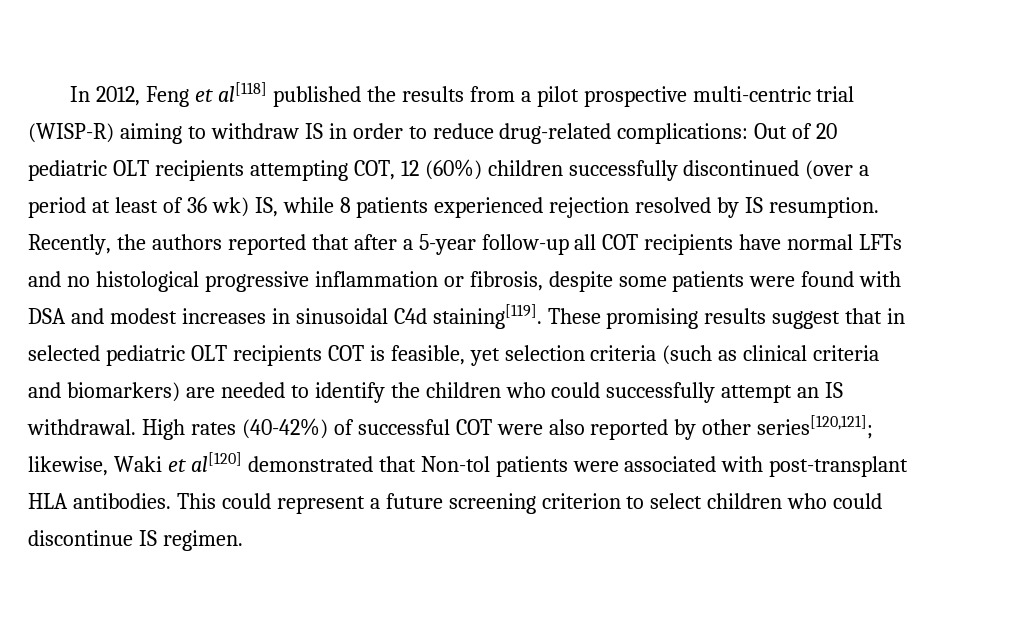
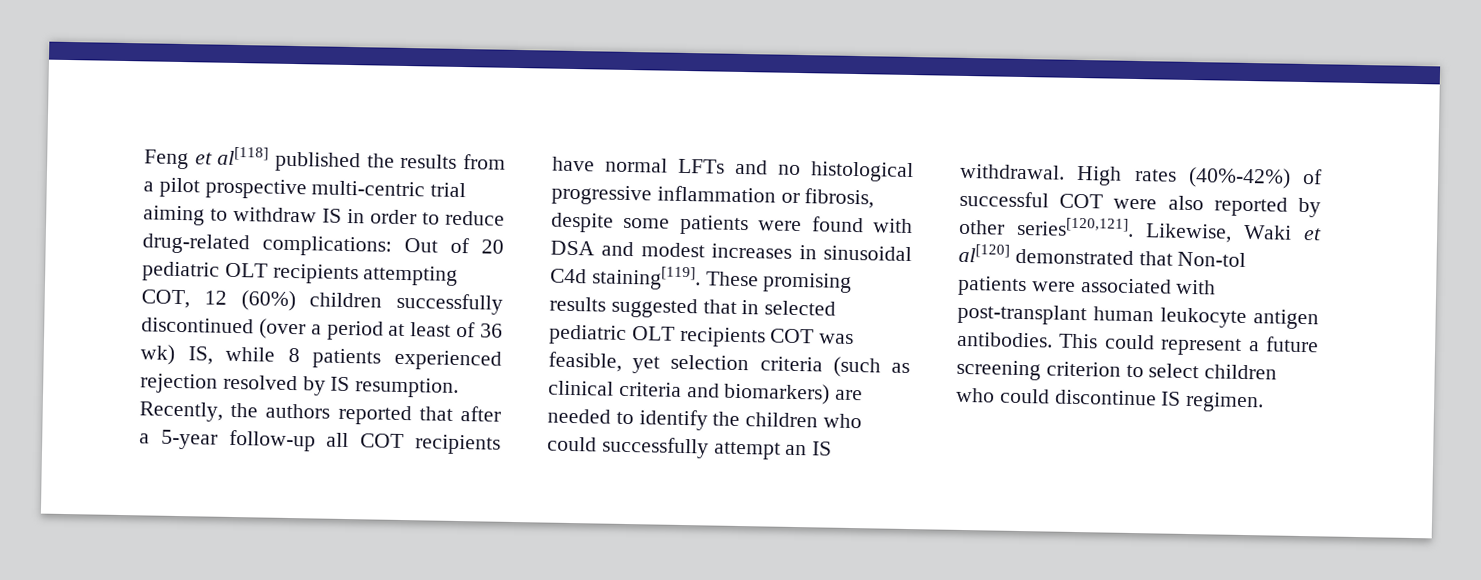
- In 2012, Feng et al[118] published the results from a pilot prospective multi-centric trial (WISP-R) aiming to withdraw IS in order to reduce drug-related complications: Out of 20 pediatric OLT recipients attempting COT, 12 (60%) children successfully discontinued (over a period at least of 36 wk) IS, while 8 patients experienced rejection resolved by IS resumption.
+ Feng et al[118] published the results from a pilot prospective multi-centric trial aiming to withdraw IS in order to reduce drug-related complications: Out of 20 pediatric OLT recipients attempting COT, 12 (60%) children successfully discontinued (over a period at least of 36 wk) IS, while 8 patients experienced rejection resolved by IS resumption.
- These promising results suggest that in selected pediatric OLT recipients COT is feasible, yet selection criteria (such as clinical criteria and biomarkers) are needed to identify the children who could successfully attempt an IS withdrawal.
+ These promising results suggested that in selected pediatric OLT recipients COT was feasible, yet selection criteria (such as clinical criteria and biomarkers) are needed to identify the children who could successfully attempt an IS withdrawal.
- High rates (40-42%) of successful COT were also reported by other series[120,121]; likewise, Waki et al[120] demonstrated that Non-tol patients were associated with post-transplant HLA antibodies.
+ High rates (40%-42%) of successful COT were also reported by other series[120,121]. Likewise, Waki et al[120] demonstrated that Non-tol patients were associated with post-transplant human leukocyte antigen antibodies.

